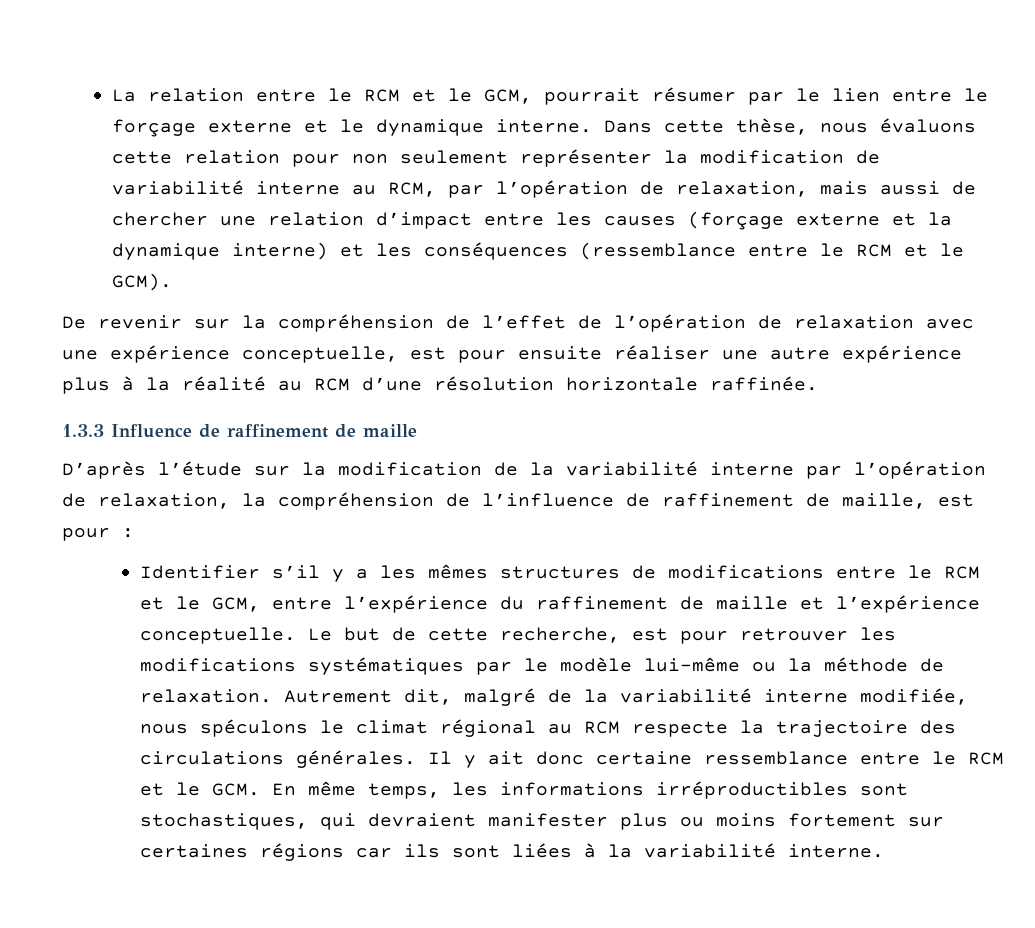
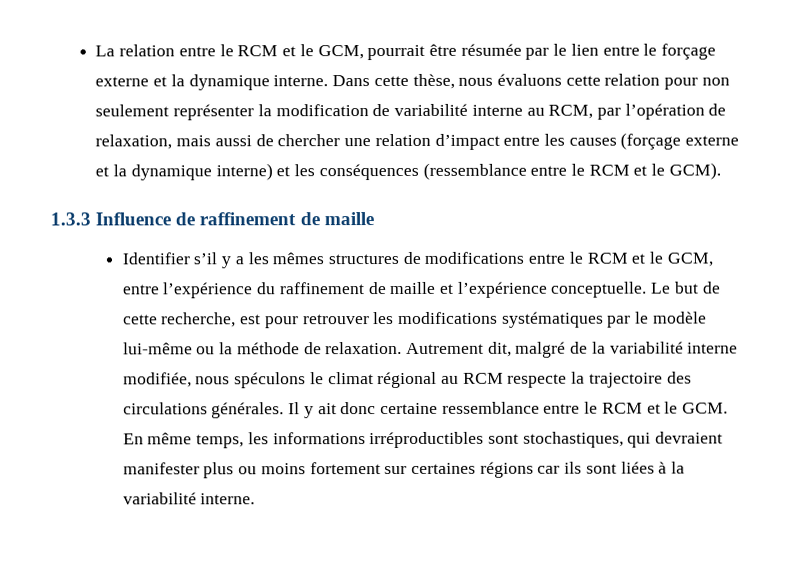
- La relation entre le RCM et le GCM, pourrait résumer par le lien entre le forçage externe et le dynamique interne.
+ La relation entre le RCM et le GCM, pourrait être résumée par le lien entre le forçage externe et la dynamique interne.
- De revenir sur la compréhension de l’effet de l’opération de relaxation avec une expérience conceptuelle, est pour ensuite réaliser une autre expérience plus à la réalité au RCM d’une résolution horizontale raffinée.
- D’après l’étude sur la modification de la variabilité interne par l’opération de relaxation, la compréhension de l’influence de raffinement de maille, est pour :

